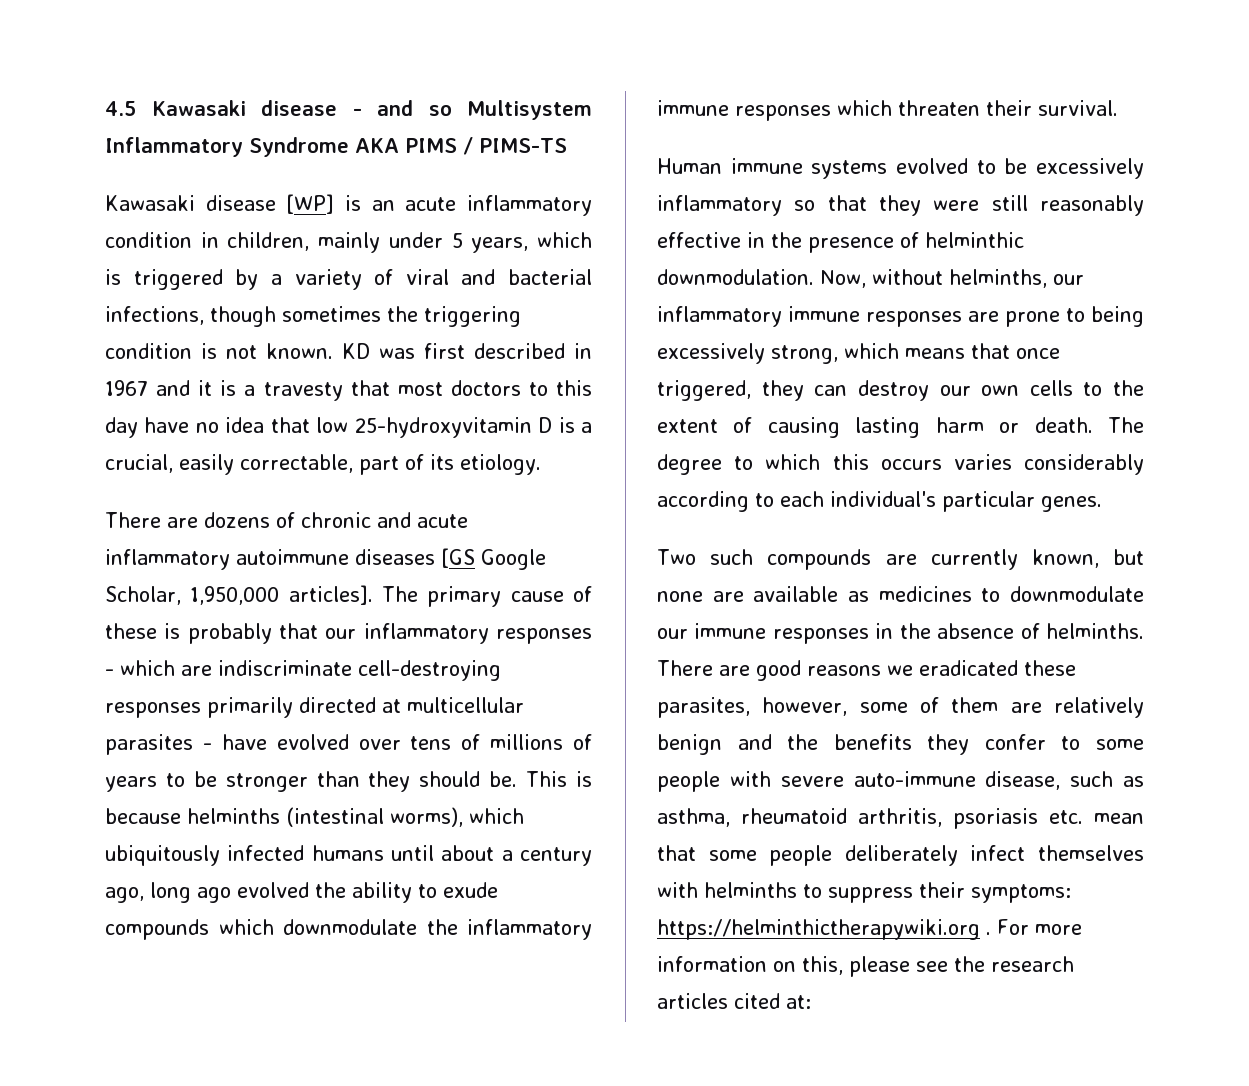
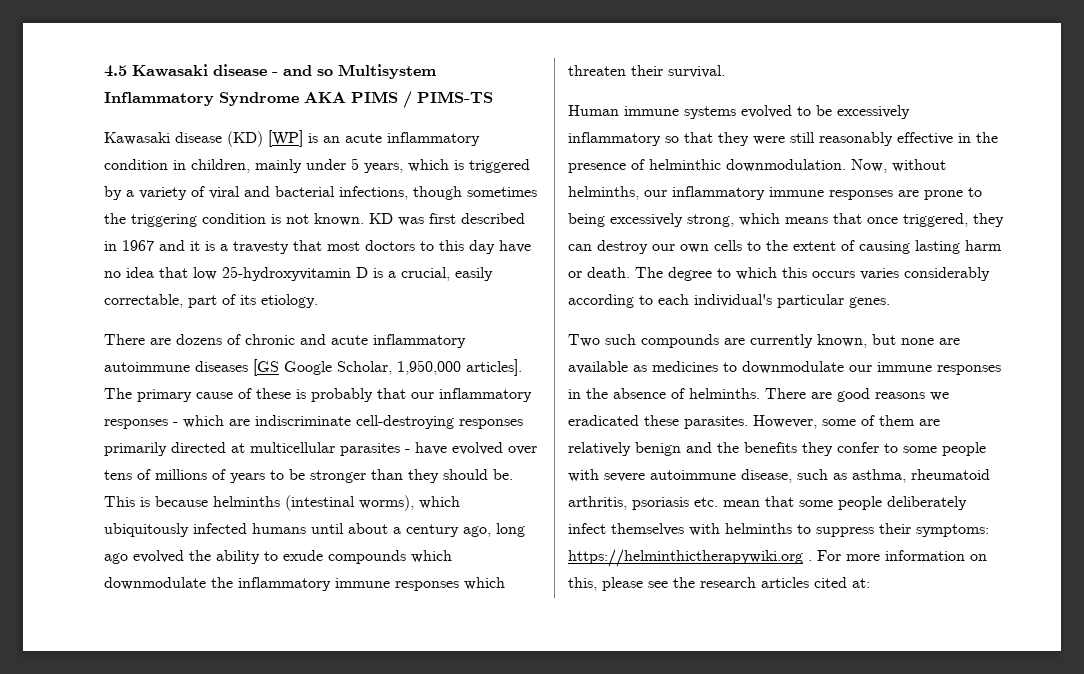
- Kawasaki disease [WP] is an acute inflammatory condition in children, mainly under 5 years, which is triggered by a variety of viral and bacterial infections, though sometimes the triggering condition is not known.
+ Kawasaki disease (KD) [WP] is an acute inflammatory condition in children, mainly under 5 years, which is triggered by a variety of viral and bacterial infections, though sometimes the triggering condition is not known.
- There are good reasons we eradicated these parasites, however, some of them are relatively benign and the benefits they confer to some people with severe auto-immune disease, such as asthma, rheumatoid arthritis, psoriasis etc. mean that some people deliberately infect themselves with helminths to suppress their symptoms: https://helminthictherapywiki.org .
+ There are good reasons we eradicated these parasites. However, some of them are relatively benign and the benefits they confer to some people with severe autoimmune disease, such as asthma, rheumatoid arthritis, psoriasis etc. mean that some people deliberately infect themselves with helminths to suppress their symptoms: https://helminthictherapywiki.org .

